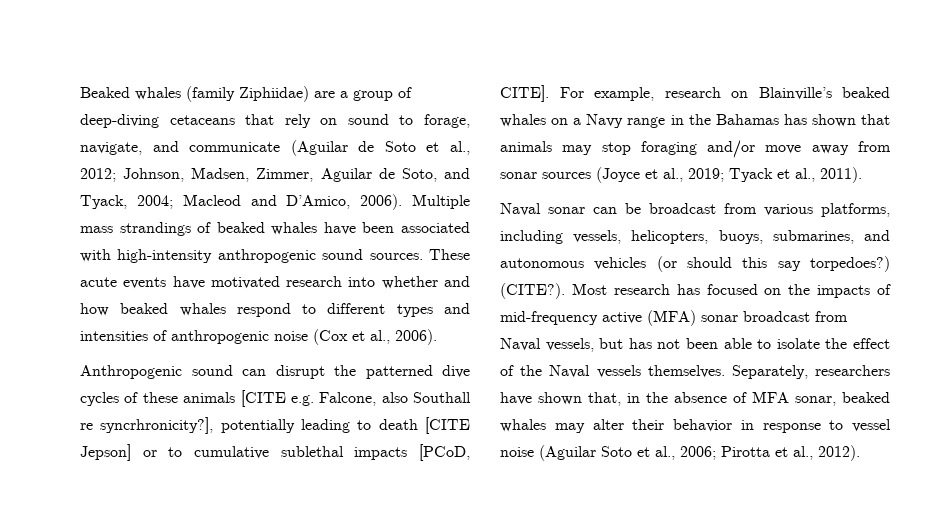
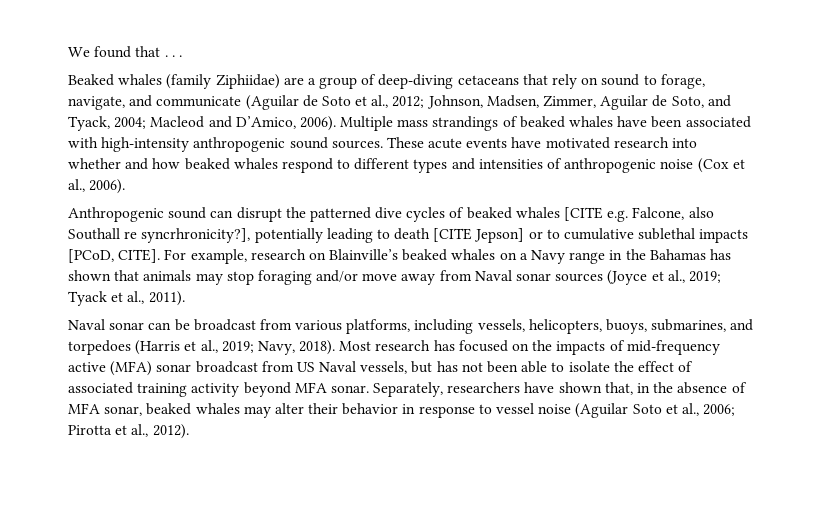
+ We found that . . .
- Anthropogenic sound can disrupt the patterned dive cycles of these animals [CITE e.g. Falcone, also Southall re syncrhronicity?], potentially leading to death [CITE Jepson] or to cumulative sublethal impacts [PCoD, CITE].
+ Anthropogenic sound can disrupt the patterned dive cycles of beaked whales [CITE e.g. Falcone, also Southall re syncrhronicity?], potentially leading to death [CITE Jepson] or to cumulative sublethal impacts [PCoD, CITE].
- For example, research on Blainville’s beaked whales on a Navy range in the Bahamas has shown that animals may stop foraging and/or move away from sonar sources (Joyce et al., 2019; Tyack et al., 2011).
+ For example, research on Blainville’s beaked whales on a Navy range in the Bahamas has shown that animals may stop foraging and/or move away from Naval sonar sources (Joyce et al., 2019; Tyack et al., 2011).
- Naval sonar can be broadcast from various platforms, including vessels, helicopters, buoys, submarines, and autonomous vehicles (or should this say torpedoes?) (CITE?).
+ Naval sonar can be broadcast from various platforms, including vessels, helicopters, buoys, submarines, and torpedoes (Harris et al., 2019; Navy, 2018).
- Most research has focused on the impacts of mid-frequency active (MFA) sonar broadcast from Naval vessels, but has not been able to isolate the effect of the Naval vessels themselves.
+ Most research has focused on the impacts of mid-frequency active (MFA) sonar broadcast from US Naval vessels, but has not been able to isolate the effect of associated training activity beyond MFA sonar.

